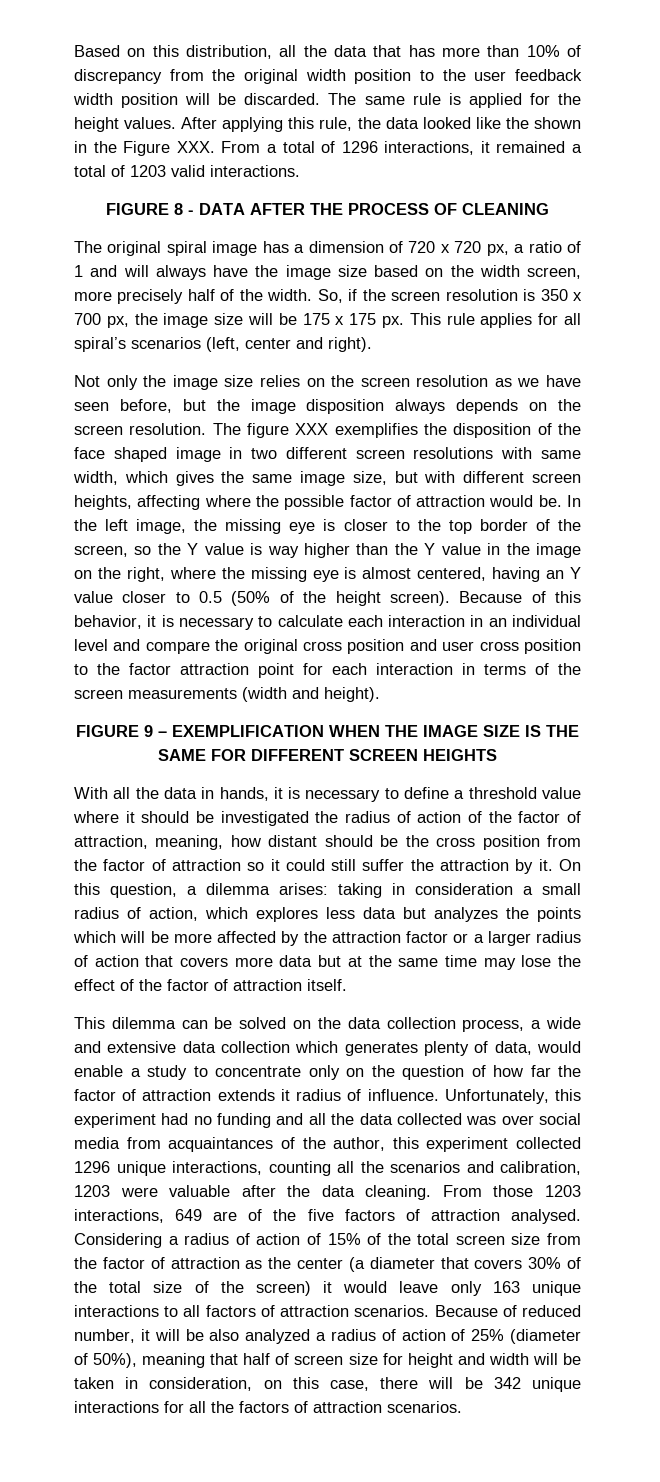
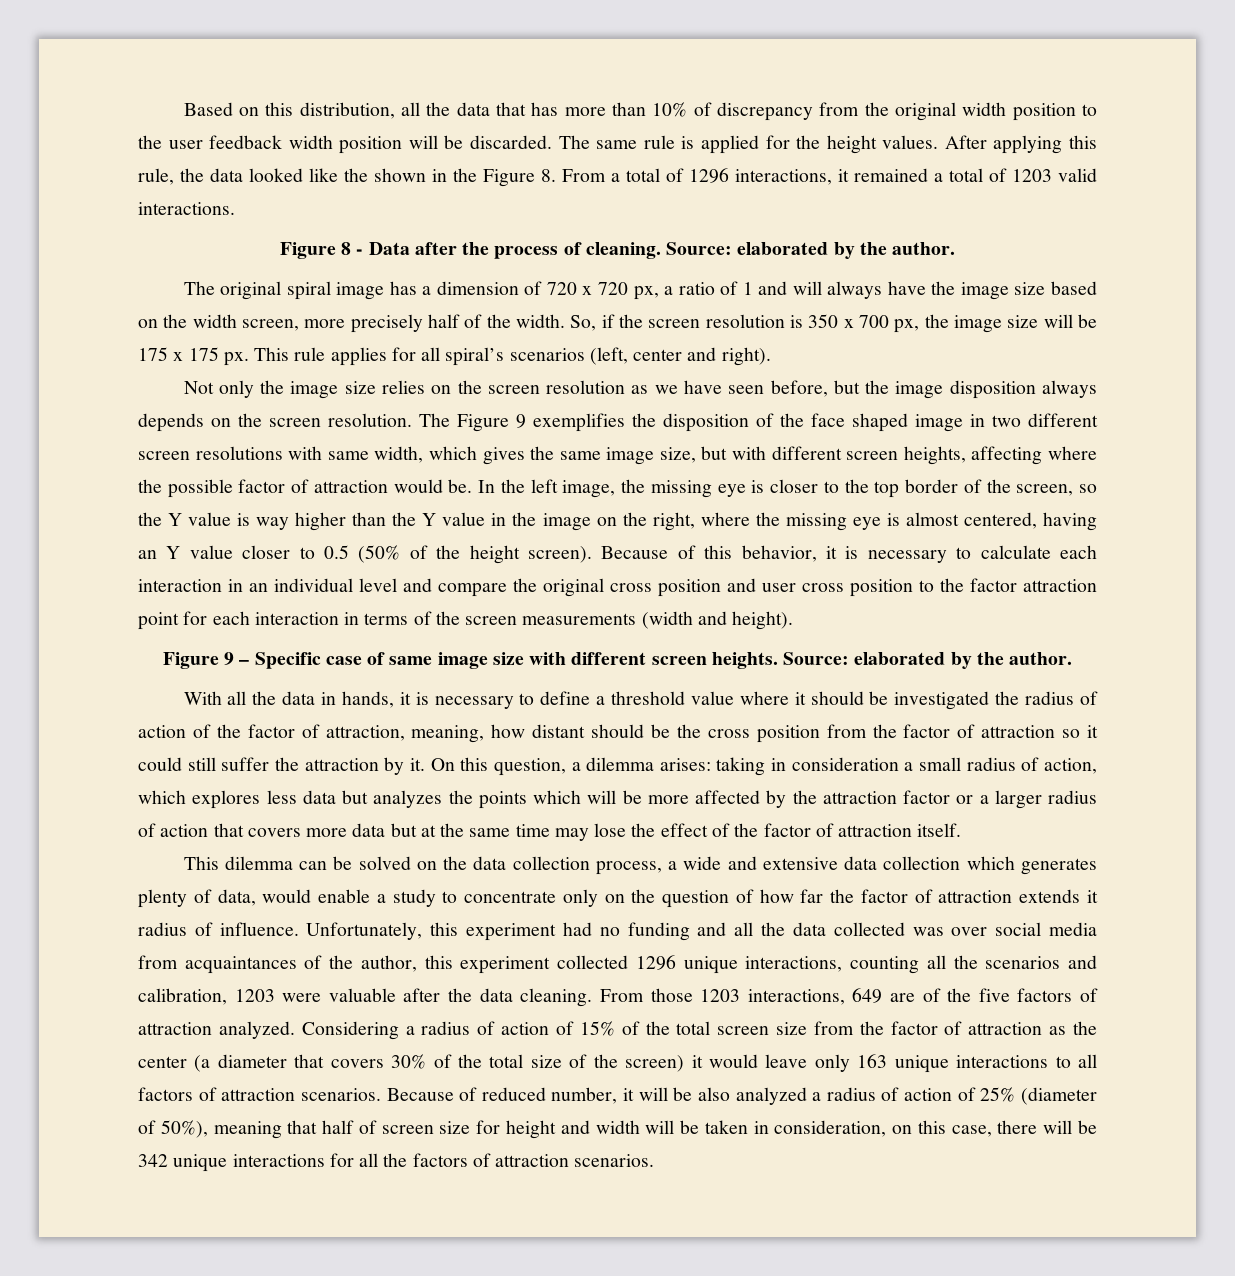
- After applying this rule, the data looked like the shown in the Figure XXX. From a total of 1296 interactions, it remained a total of 1203 valid interactions.
+ After applying this rule, the data looked like the shown in the Figure 8. From a total of 1296 interactions, it remained a total of 1203 valid interactions.
- FIGURE 8 - DATA AFTER THE PROCESS OF CLEANING
+ Figure 8 - Data after the process of cleaning. Source: elaborated by the author.
- The figure XXX exemplifies the disposition of the face shaped image in two different screen resolutions with same width, which gives the same image size, but with different screen heights, affecting where the possible factor of attraction would be.
+ The Figure 9 exemplifies the disposition of the face shaped image in two different screen resolutions with same width, which gives the same image size, but with different screen heights, affecting where the possible factor of attraction would be.
- FIGURE 9 – EXEMPLIFICATION WHEN THE IMAGE SIZE IS THE SAME FOR DIFFERENT SCREEN HEIGHTS
+ Figure 9 – Specific case of same image size with different screen heights. Source: elaborated by the author.
- From those 1203 interactions, 649 are of the five factors of attraction analysed.
+ From those 1203 interactions, 649 are of the five factors of attraction analyzed.

